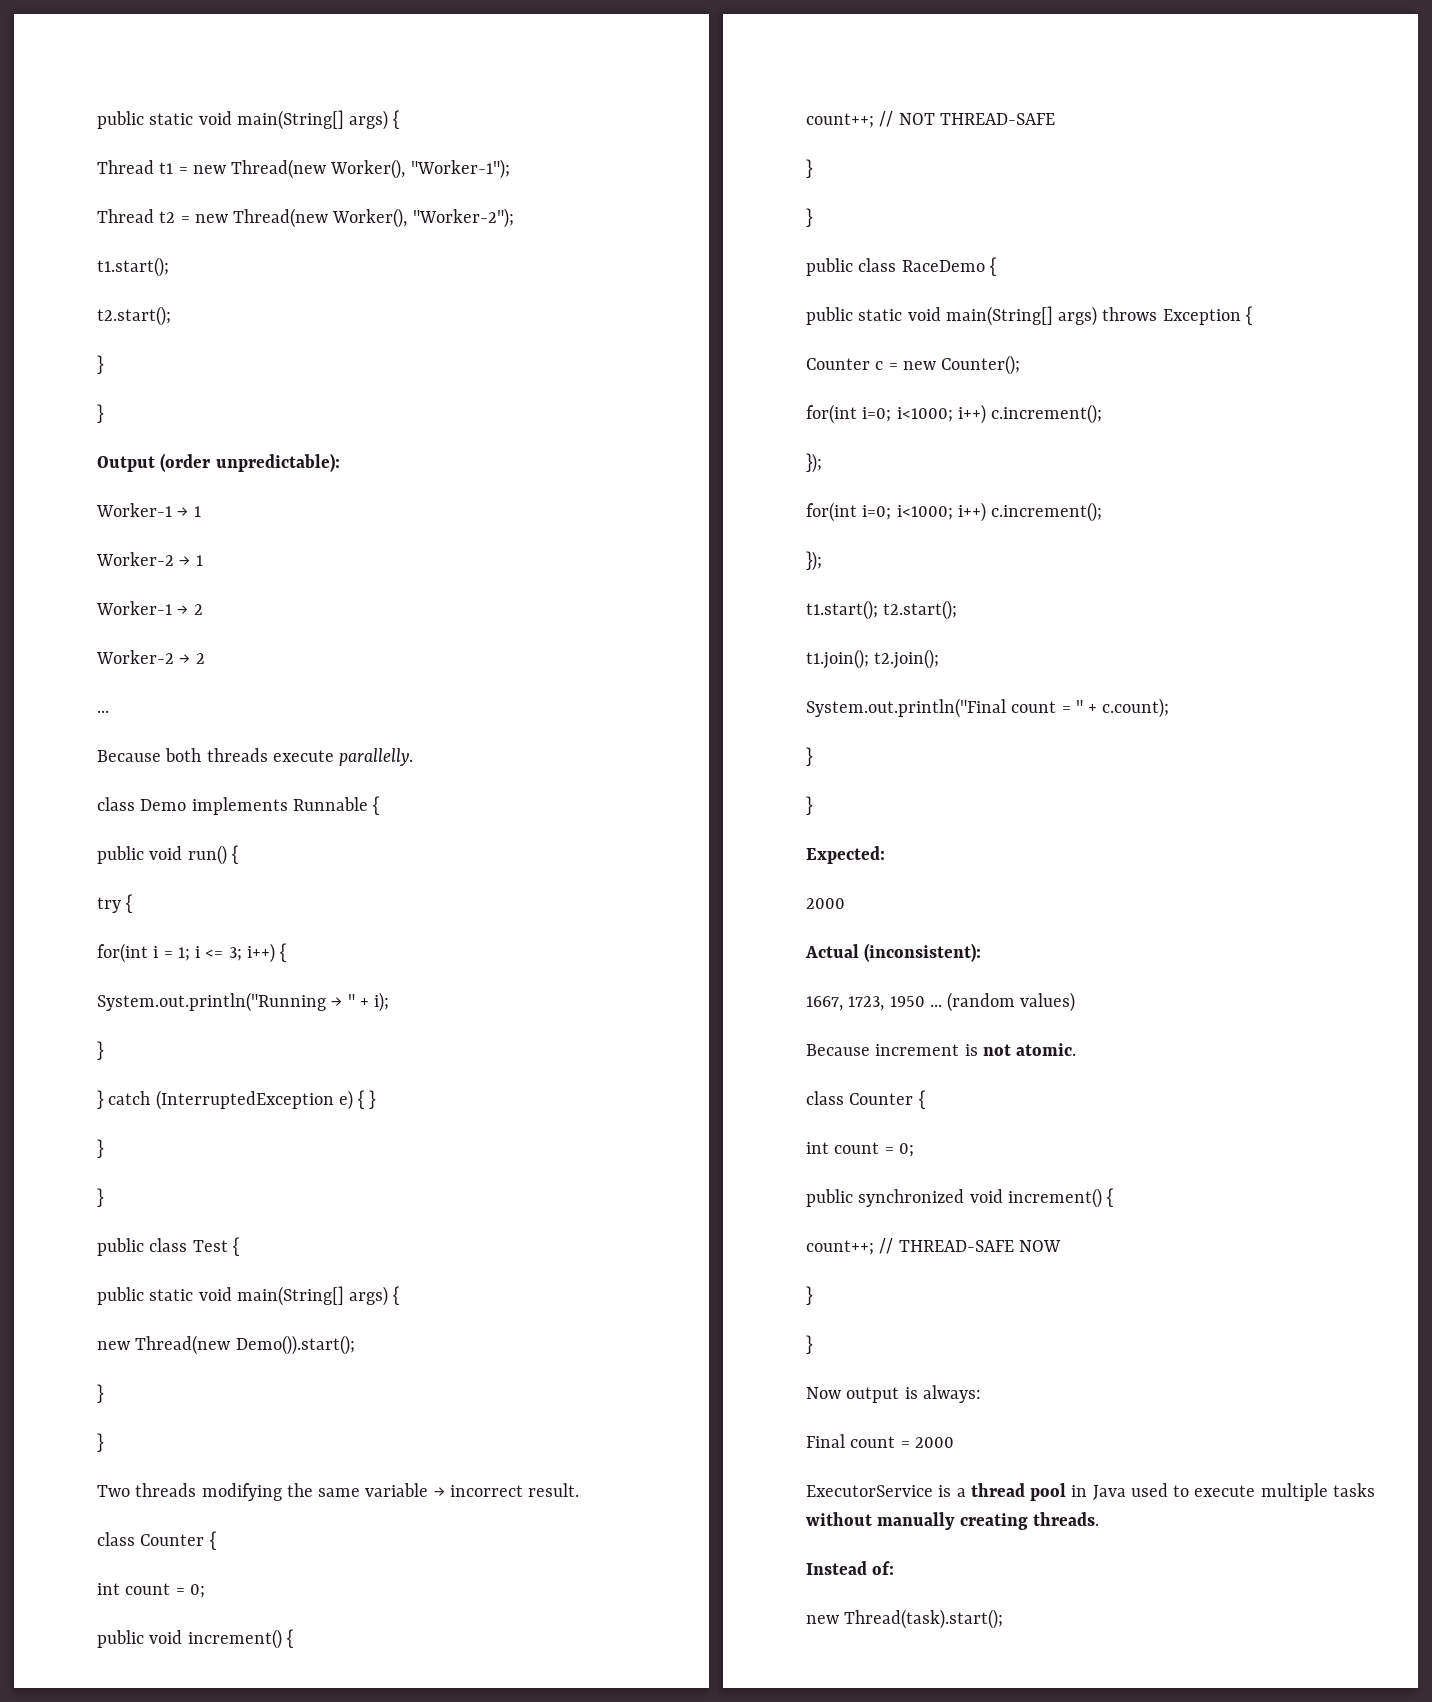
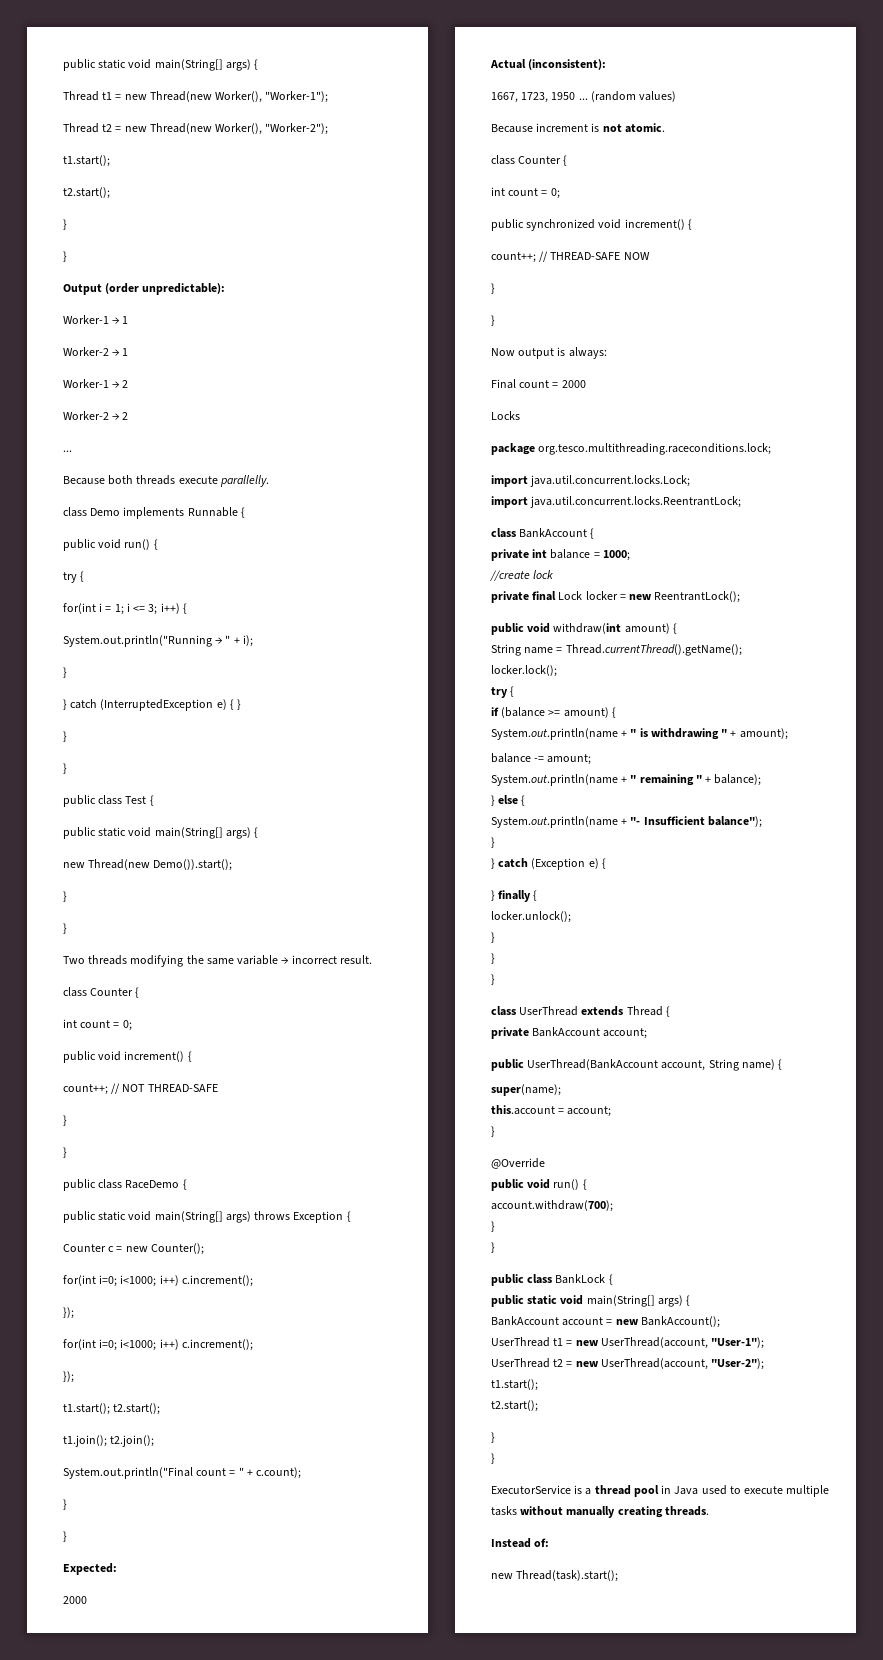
+ Locks
+ package org.tesco.multithreading.raceconditions.lock;
+ import java.util.concurrent.locks.Lock;
+ import java.util.concurrent.locks.ReentrantLock;
+ class BankAccount {
+ private int balance = 1000;
+ //create lock
+ private final Lock locker = new ReentrantLock();
+ public void withdraw(int amount) {
+ String name = Thread.currentThread().getName();
+ locker.lock();
+ try {
+ if (balance >= amount) {
+ System.out.println(name + " is withdrawing " + amount);
+ balance -= amount;
+ System.out.println(name + " remaining " + balance);
+ } else {
+ System.out.println(name + "- Insufficient balance");
+ }
+ } catch (Exception e) {
+ } finally {
+ locker.unlock();
+ }
+ }
+ }
+ class UserThread extends Thread {
+ private BankAccount account;
+ public UserThread(BankAccount account, String name) {
+ super(name);
+ this.account = account;
+ }
+ @Override
+ public void run() {
+ account.withdraw(700);
+ }
+ }
+ public class BankLock {
+ public static void main(String[] args) {
+ BankAccount account = new BankAccount();
+ UserThread t1 = new UserThread(account, "User-1");
+ UserThread t2 = new UserThread(account, "User-2");
+ t1.start();
+ t2.start();
+ }
+ }

